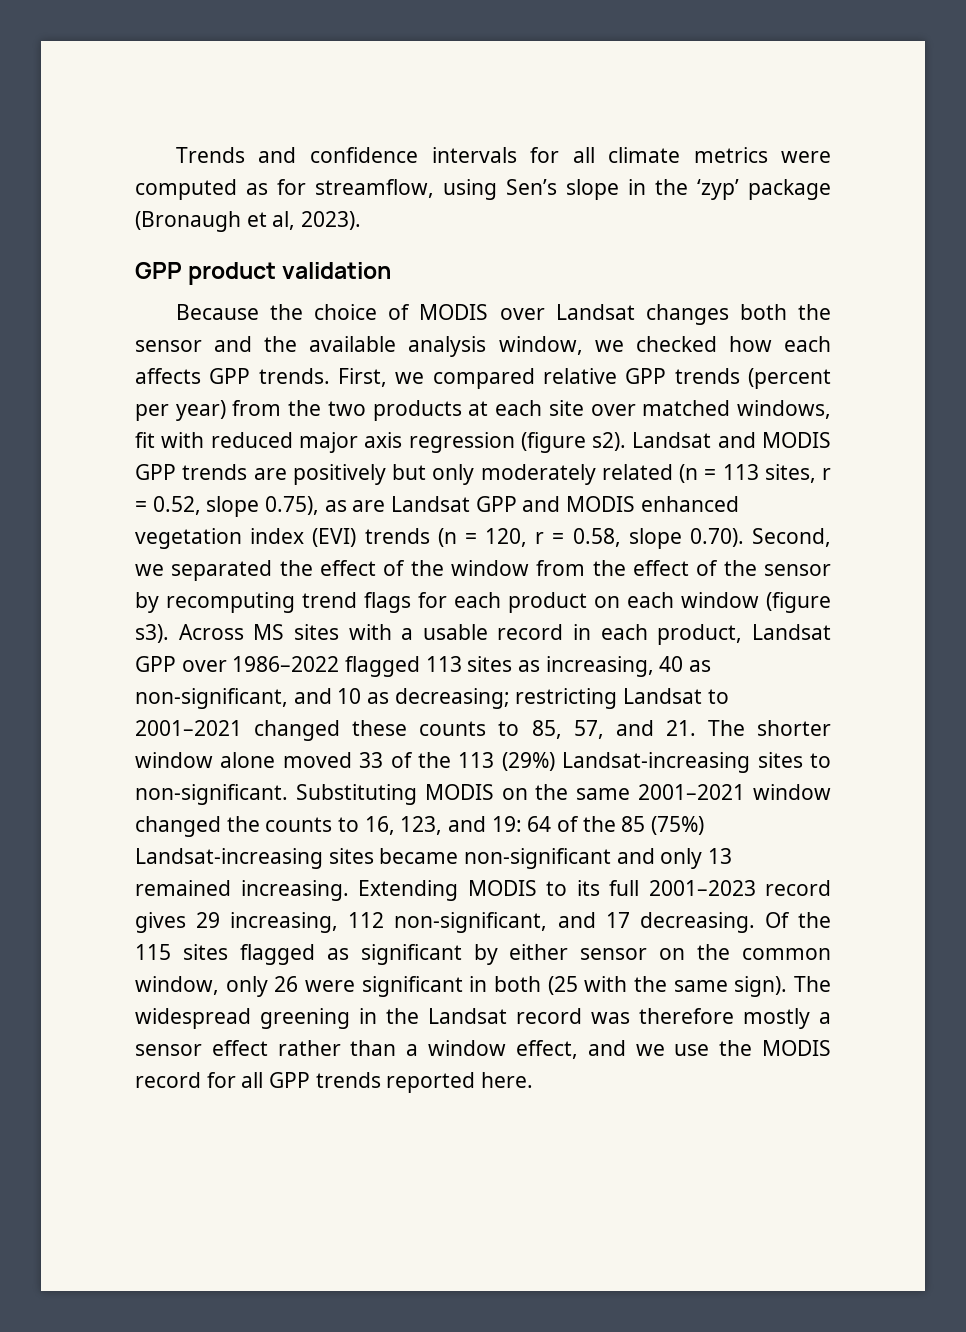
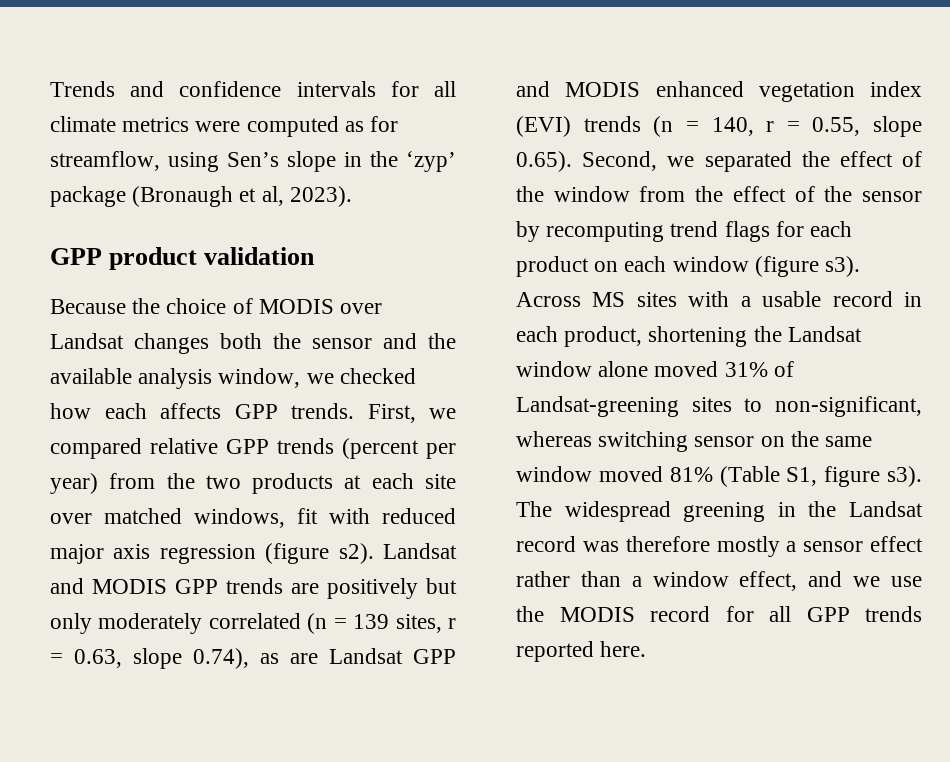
- Landsat and MODIS GPP trends are positively but only moderately related (n = 113 sites, r = 0.52, slope 0.75), as are Landsat GPP and MODIS enhanced vegetation index (EVI) trends (n = 120, r = 0.58, slope 0.70). Second, we separated the effect of the window from the effect of the sensor by recomputing trend flags for each product on each window (figure s3).
+ Landsat and MODIS GPP trends are positively but only moderately correlated (n = 139 sites, r = 0.63, slope 0.74), as are Landsat GPP and MODIS enhanced vegetation index (EVI) trends (n = 140, r = 0.55, slope 0.65). Second, we separated the effect of the window from the effect of the sensor by recomputing trend flags for each product on each window (figure s3).
- Across MS sites with a usable record in each product, Landsat GPP over 1986–2022 flagged 113 sites as increasing, 40 as non-significant, and 10 as decreasing; restricting Landsat to 2001–2021 changed these counts to 85, 57, and 21. The shorter window alone moved 33 of the 113 (29%) Landsat-increasing sites to non-significant. Substituting MODIS on the same 2001–2021 window changed the counts to 16, 123, and 19: 64 of the 85 (75%) Landsat-increasing sites became non-significant and only 13 remained increasing. Extending MODIS to its full 2001–2023 record gives 29 increasing, 112 non-significant, and 17 decreasing. Of the 115 sites flagged as significant by either sensor on the common window, only 26 were significant in both (25 with the same sign).
+ Across MS sites with a usable record in each product, shortening the Landsat window alone moved 31% of Landsat-greening sites to non-significant, whereas switching sensor on the same window moved 81% (Table S1, figure s3).

